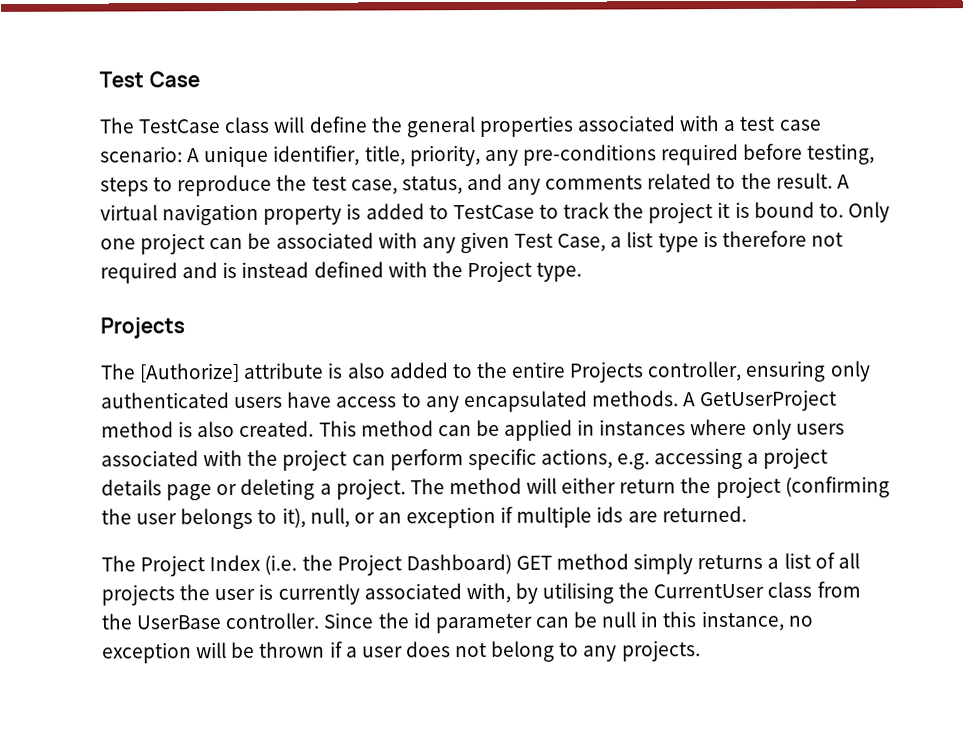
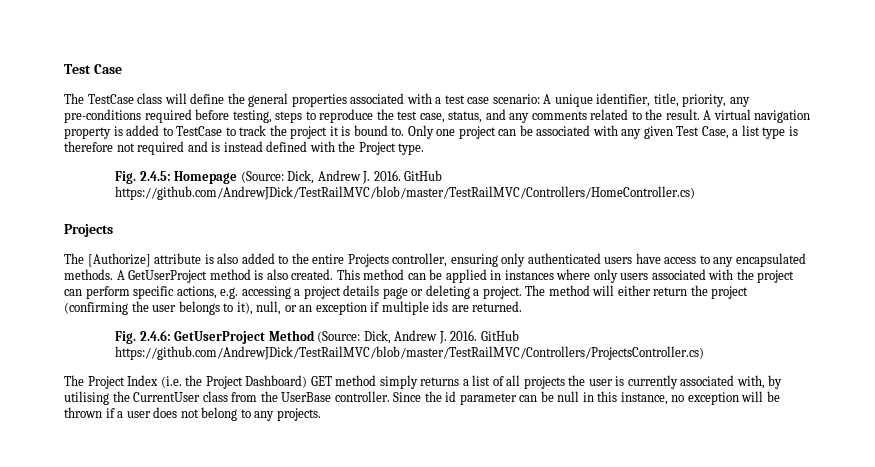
+ Fig. 2.4.5: Homepage (Source: Dick, Andrew J. 2016. GitHub https://github.com/AndrewJDick/TestRailMVC/blob/master/TestRailMVC/Controllers/HomeController.cs)
+ Fig. 2.4.6: GetUserProject Method (Source: Dick, Andrew J. 2016. GitHub https://github.com/AndrewJDick/TestRailMVC/blob/master/TestRailMVC/Controllers/ProjectsController.cs)

